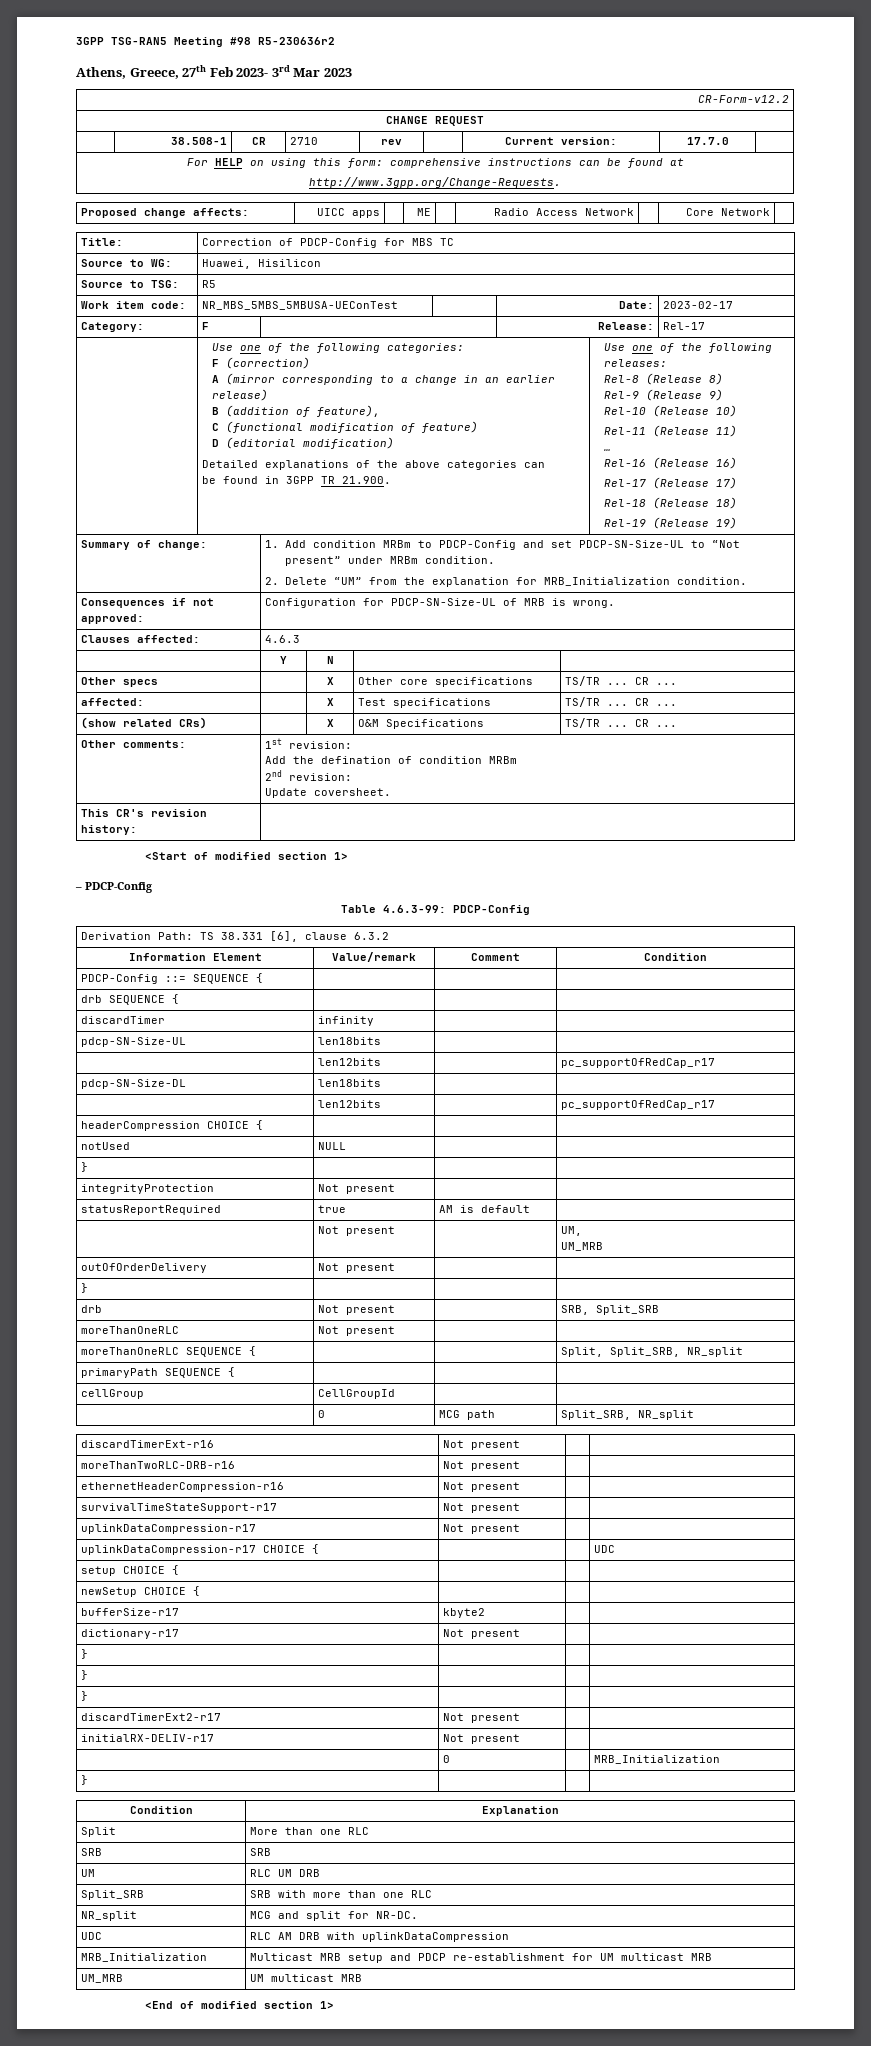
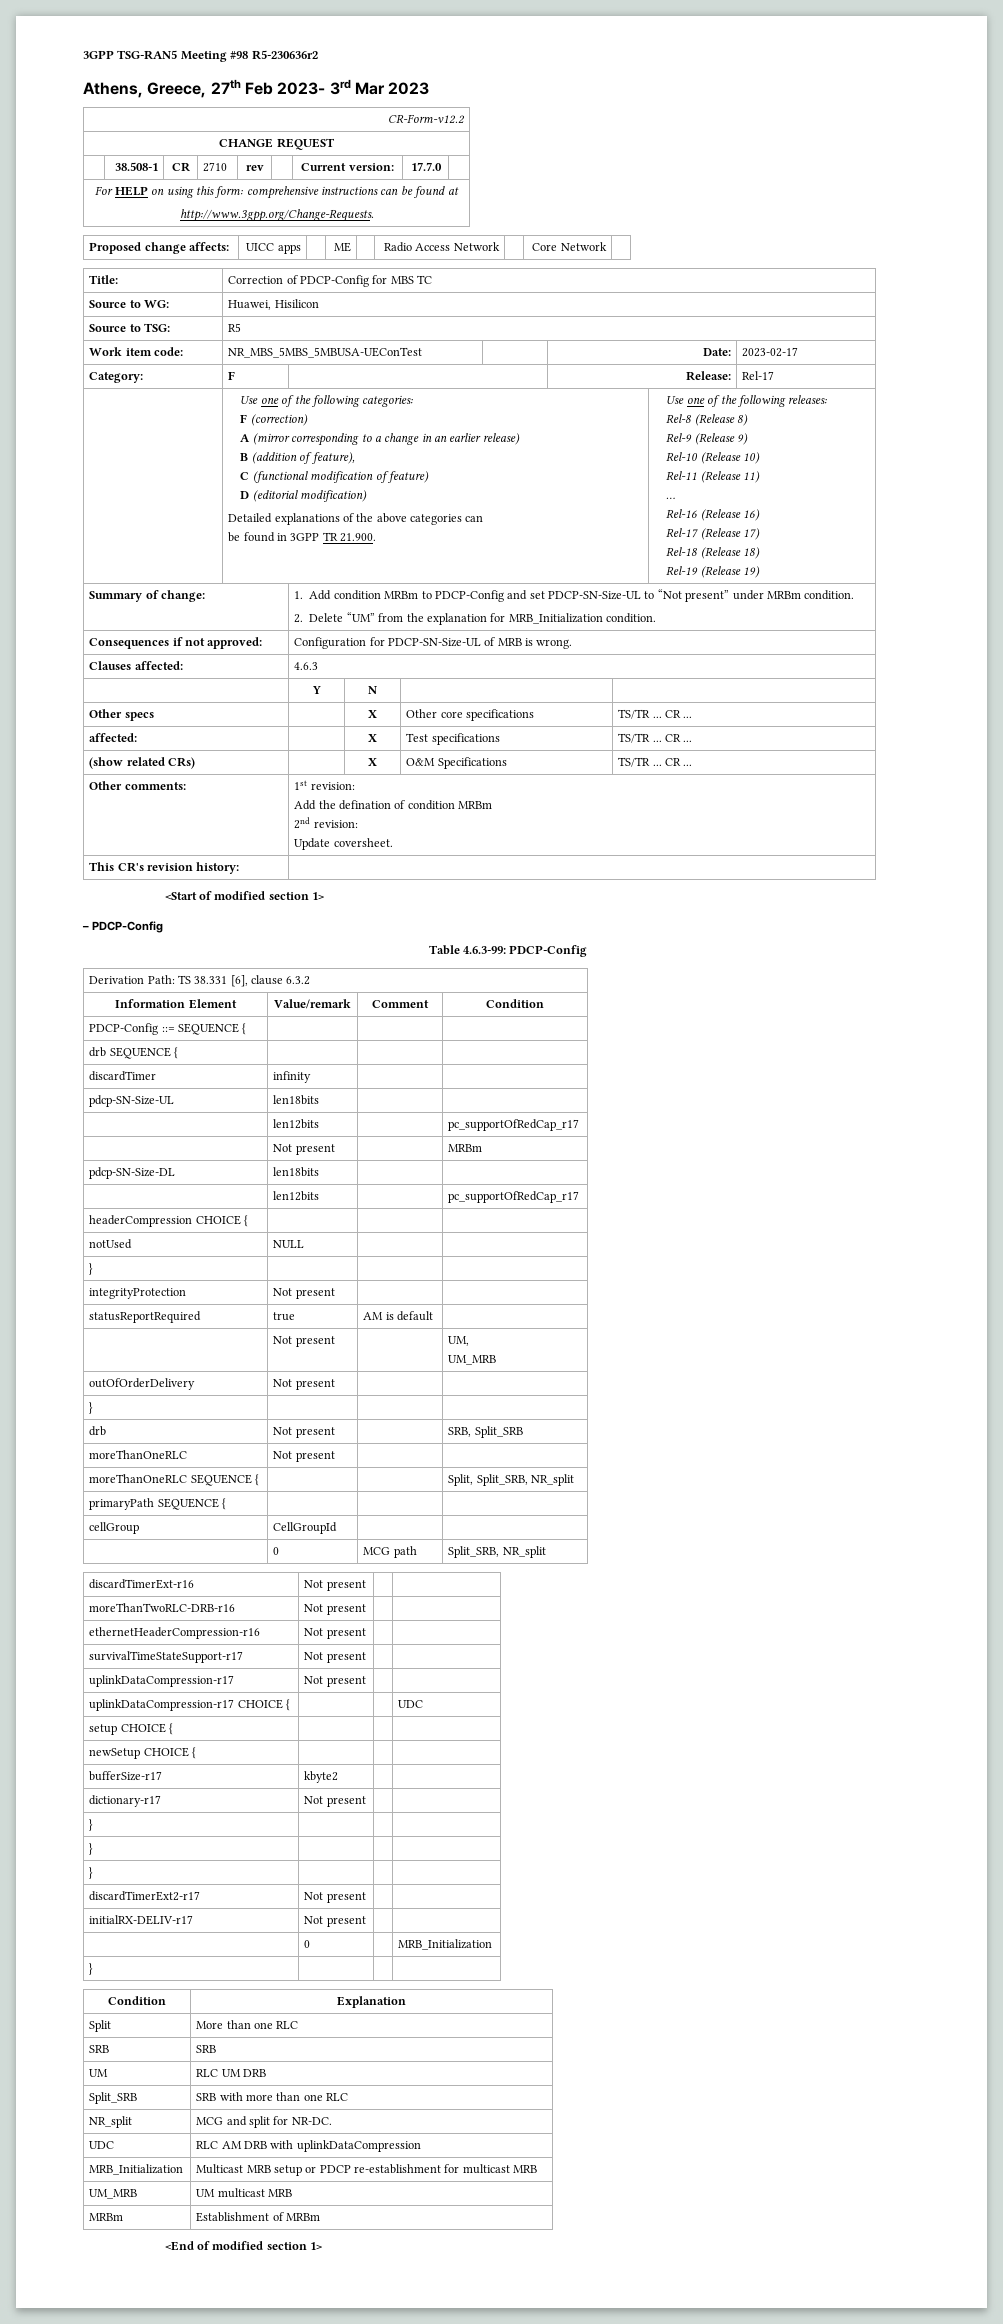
+ | Not present | | MRBm
- MRB_Initialization | Multicast MRB setup and PDCP re-establishment for UM multicast MRB
+ MRB_Initialization | Multicast MRB setup or PDCP re-establishment for multicast MRB
+ MRBm | Establishment of MRBm

